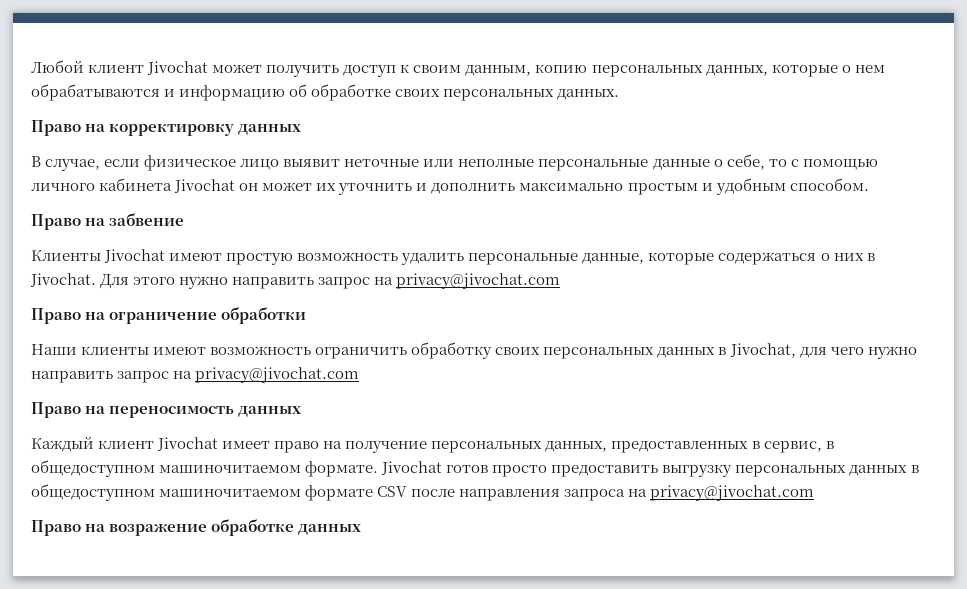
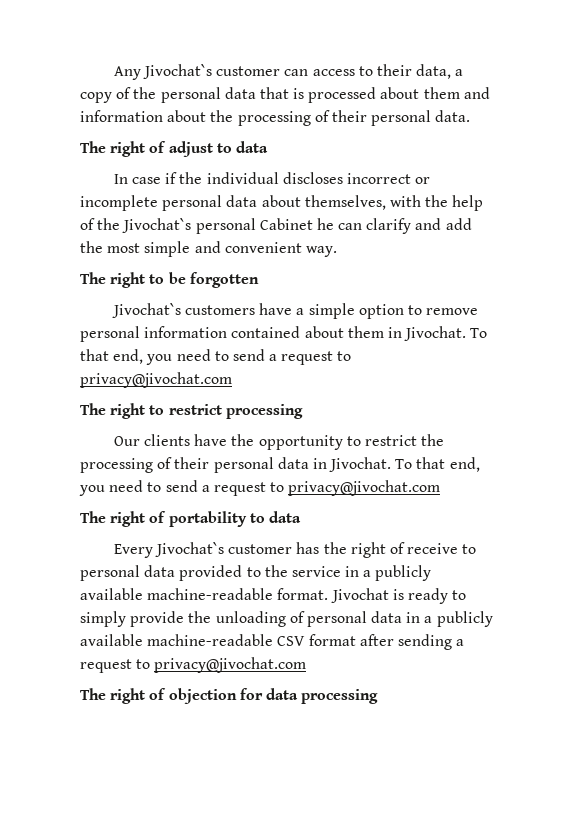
- Любой клиент Jivochat может получить доступ к своим данным, копию персональных данных, которые о нем обрабатываются и информацию об обработке своих персональных данных.
- Право на корректировку данных
- В случае, если физическое лицо выявит неточные или неполные персональные данные о себе, то с помощью личного кабинета Jivochat он может их уточнить и дополнить максимально простым и удобным способом.
- Право на забвение
- Клиенты Jivochat имеют простую возможность удалить персональные данные, которые содержаться о них в Jivochat. Для этого нужно направить запрос на privacy@jivochat.com
- Право на ограничение обработки
- Наши клиенты имеют возможность ограничить обработку своих персональных данных в Jivochat, для чего нужно направить запрос на privacy@jivochat.com
- Право на переносимость данных
- Каждый клиент Jivochat имеет право на получение персональных данных, предоставленных в сервис, в общедоступном машиночитаемом формате. Jivochat готов просто предоставить выгрузку персональных данных в общедоступном машиночитаемом формате CSV после направления запроса на privacy@jivochat.com
- Право на возражение обработке данных
+ Any Jivochat`s customer can access to their data, a copy of the personal data that is processed about them and information about the processing of their personal data.
+ The right of adjust to data
+ In case if the individual discloses incorrect or incomplete personal data about themselves, with the help of the Jivochat`s personal Cabinet he can clarify and add the most simple and convenient way.
+ The right to be forgotten
+ Jivochat`s customers have a simple option to remove personal information contained about them in Jivochat. To that end, you need to send a request to privacy@jivochat.com
+ The right to restrict processing
+ Our clients have the opportunity to restrict the processing of their personal data in Jivochat. To that end, you need to send a request to privacy@jivochat.com
+ The right of portability to data
+ Every Jivochat`s customer has the right of receive to personal data provided to the service in a publicly available machine-readable format. Jivochat is ready to simply provide the unloading of personal data in a publicly available machine-readable CSV format after sending a request to privacy@jivochat.com
+ The right of objection for data processing

